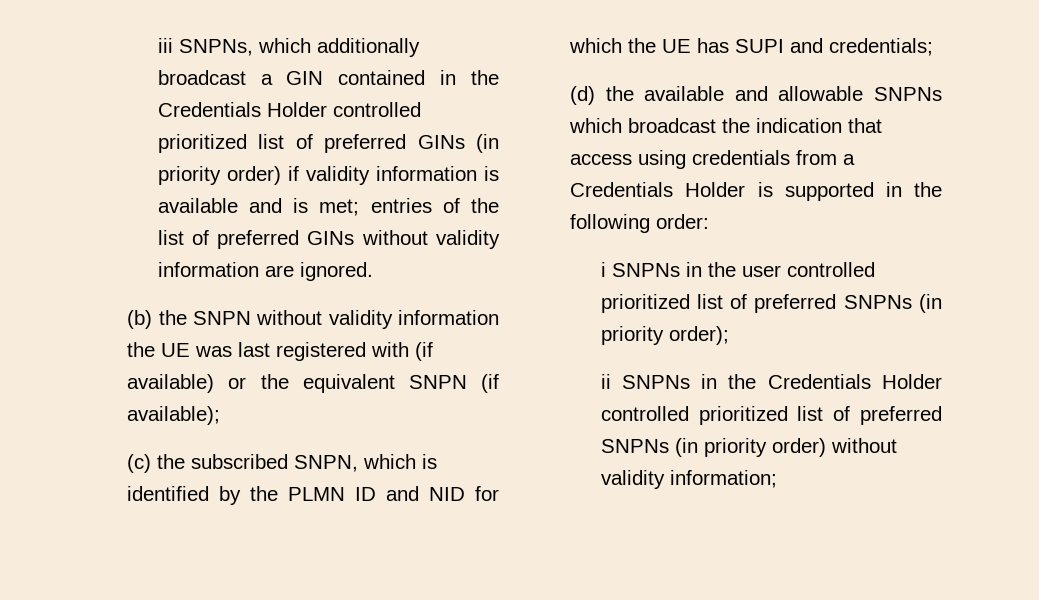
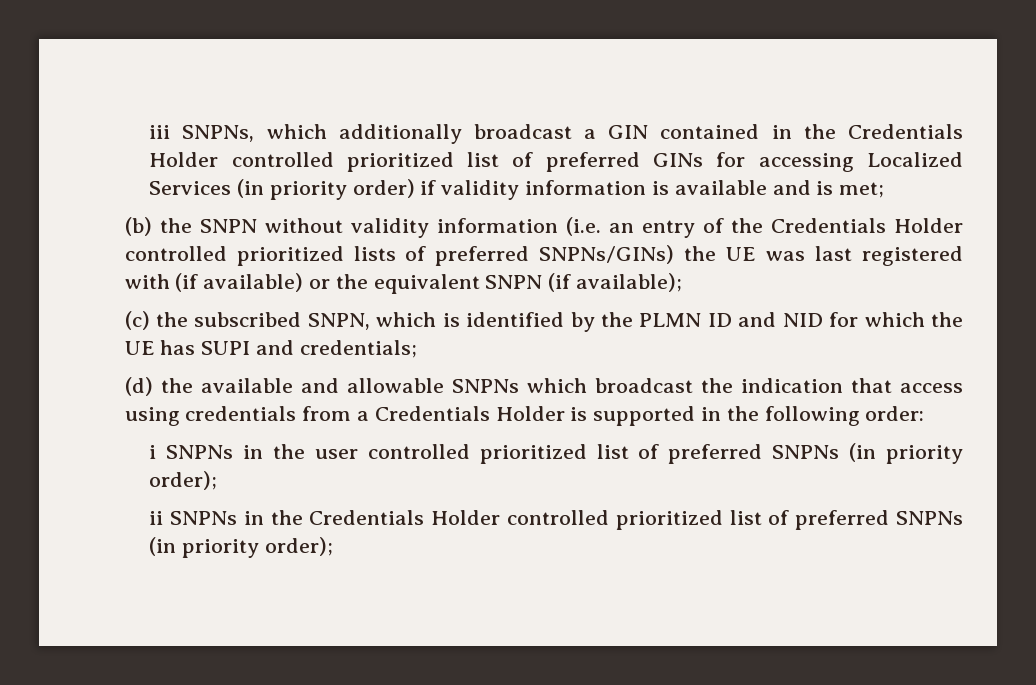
- iii SNPNs, which additionally broadcast a GIN contained in the Credentials Holder controlled prioritized list of preferred GINs (in priority order) if validity information is available and is met; entries of the list of preferred GINs without validity information are ignored.
+ iii SNPNs, which additionally broadcast a GIN contained in the Credentials Holder controlled prioritized list of preferred GINs for accessing Localized Services (in priority order) if validity information is available and is met;
- (b) the SNPN without validity information the UE was last registered with (if available) or the equivalent SNPN (if available);
+ (b) the SNPN without validity information (i.e. an entry of the Credentials Holder controlled prioritized lists of preferred SNPNs/GINs) the UE was last registered with (if available) or the equivalent SNPN (if available);
- ii SNPNs in the Credentials Holder controlled prioritized list of preferred SNPNs (in priority order) without validity information;
+ ii SNPNs in the Credentials Holder controlled prioritized list of preferred SNPNs (in priority order);

